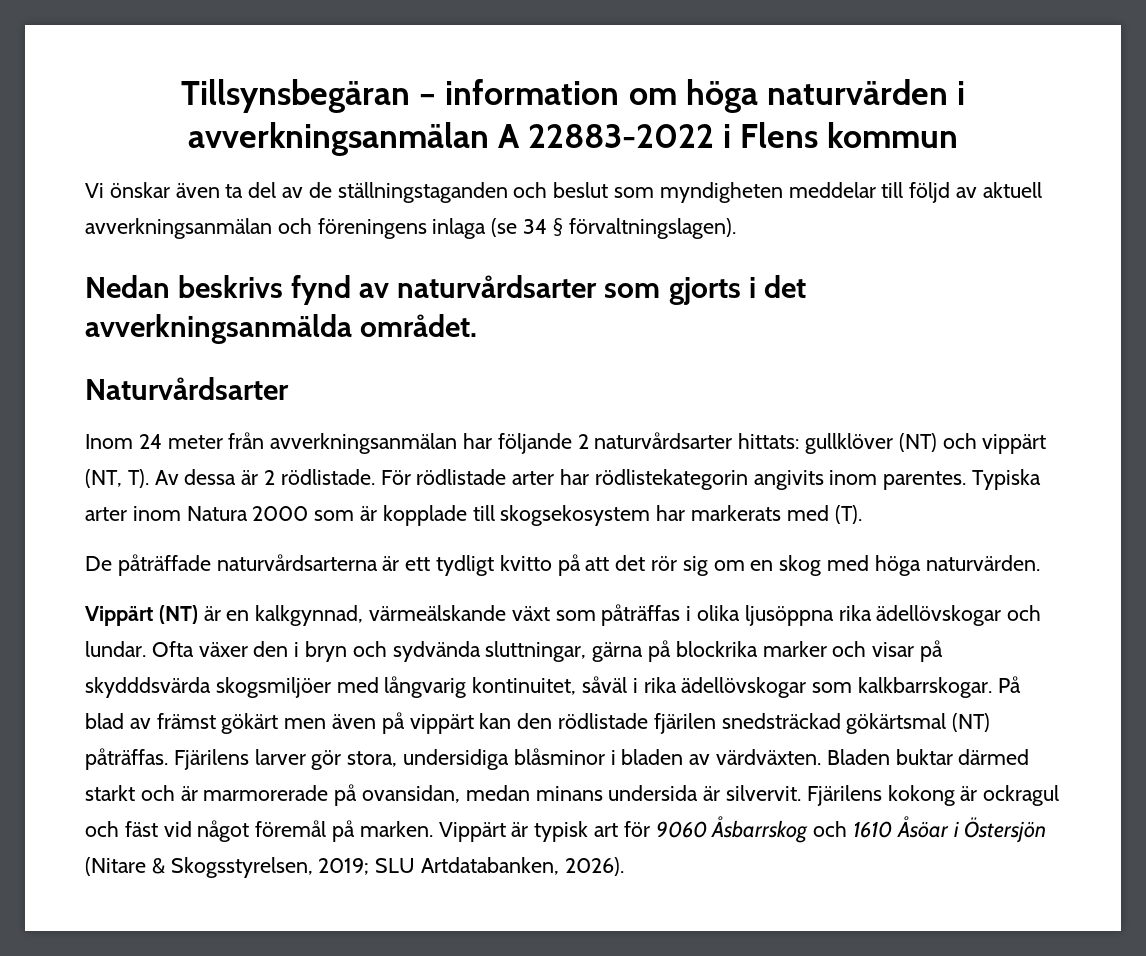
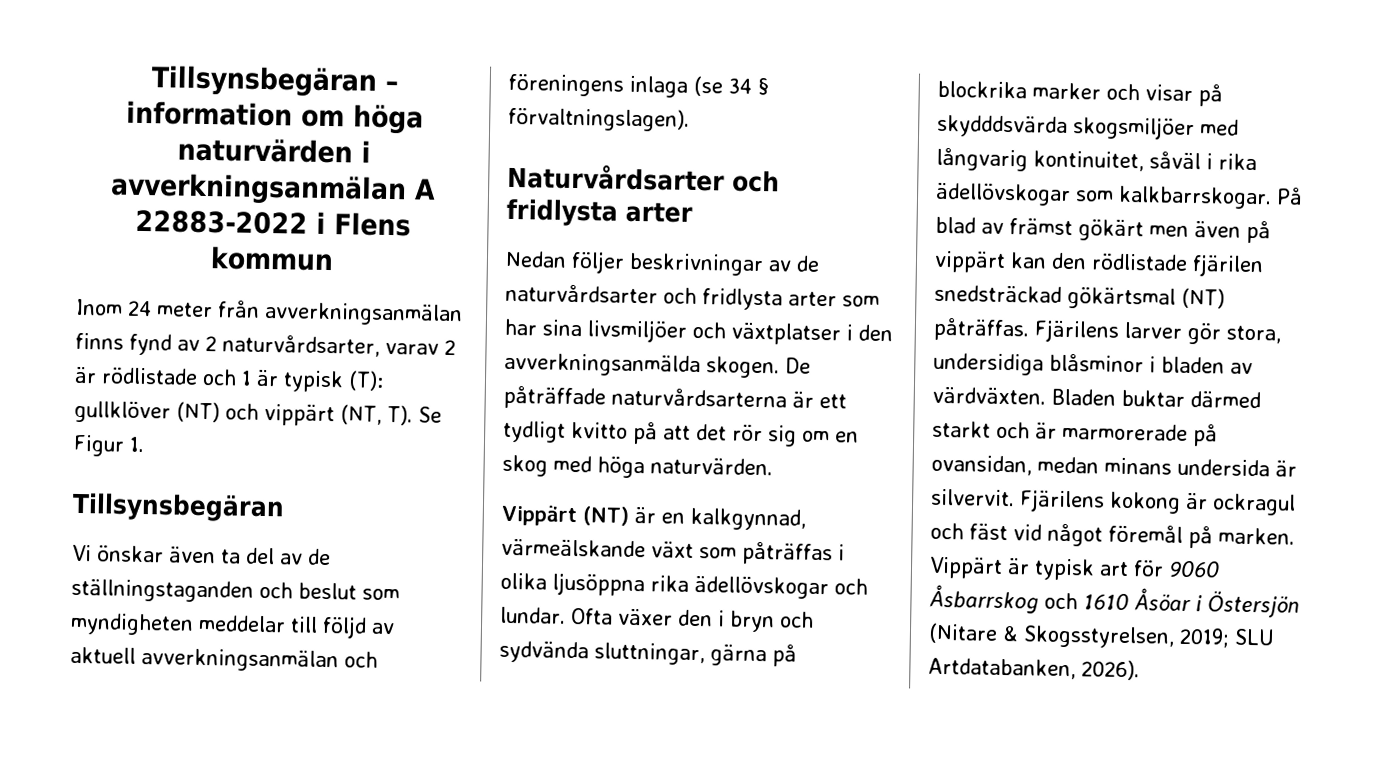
+ Inom 24 meter från avverkningsanmälan finns fynd av 2 naturvårdsarter, varav 2 är rödlistade och 1 är typisk (T): gullklöver (NT) och vippärt (NT, T). Se Figur 1.
+ Tillsynsbegäran
- Nedan beskrivs fynd av naturvårdsarter som gjorts i det avverkningsanmälda området.
- Naturvårdsarter
- Inom 24 meter från avverkningsanmälan har följande 2 naturvårdsarter hittats: gullklöver (NT) och vippärt (NT, T). Av dessa är 2 rödlistade. För rödlistade arter har rödlistekategorin angivits inom parentes. Typiska arter inom Natura 2000 som är kopplade till skogsekosystem har markerats med (T).
- De påträffade naturvårdsarterna är ett tydligt kvitto på att det rör sig om en skog med höga naturvärden.
+ Naturvårdsarter och fridlysta arter
+ Nedan följer beskrivningar av de naturvårdsarter och fridlysta arter som har sina livsmiljöer och växtplatser i den avverkningsanmälda skogen. De påträffade naturvårdsarterna är ett tydligt kvitto på att det rör sig om en skog med höga naturvärden.

